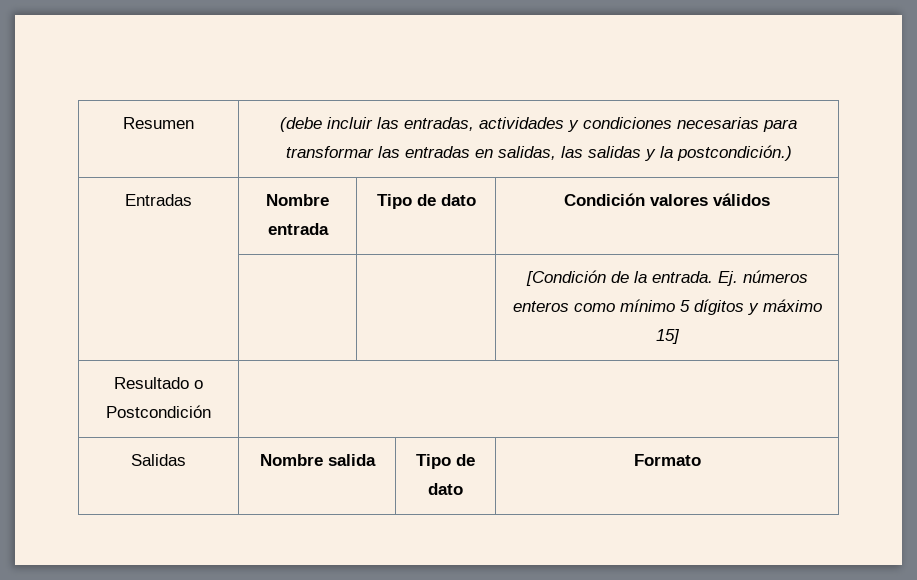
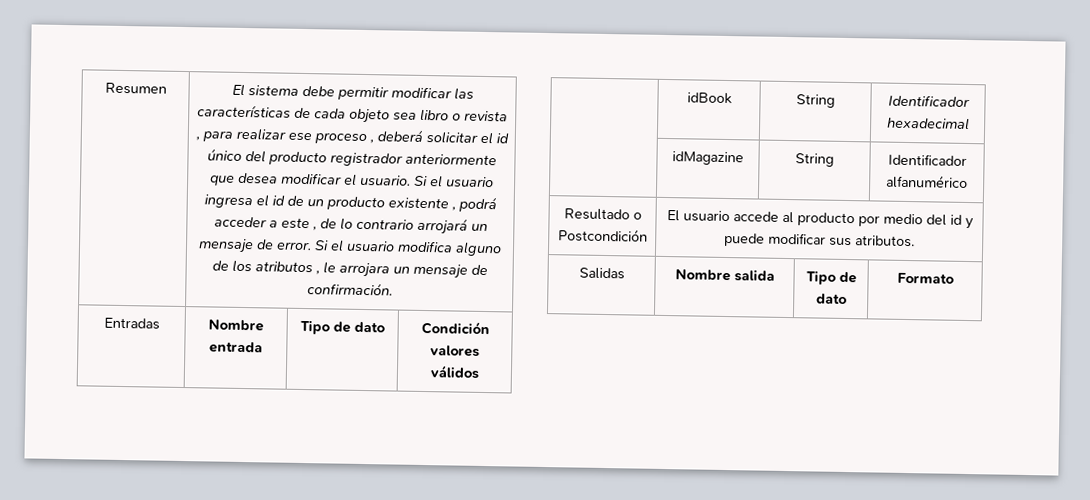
- (debe incluir las entradas, actividades y condiciones necesarias para transformar las entradas en salidas, las salidas y la postcondición.)
+ El sistema debe permitir modificar las características de cada objeto sea libro o revista , para realizar ese proceso , deberá solicitar el id único del producto registrador anteriormente que desea modificar el usuario. Si el usuario ingresa el id de un producto existente , podrá acceder a este , de lo contrario arrojará un mensaje de error. Si el usuario modifica alguno de los atributos , le arrojara un mensaje de confirmación.
- | | | [Condición de la entrada. Ej. números enteros como mínimo 5 dígitos y máximo 15]
- Resultado o Postcondición |
+ | idBook | String | Identificador hexadecimal
+ | idMagazine | String | Identificador alfanumérico
+ Resultado o Postcondición | El usuario accede al producto por medio del id y puede modificar sus atributos.

